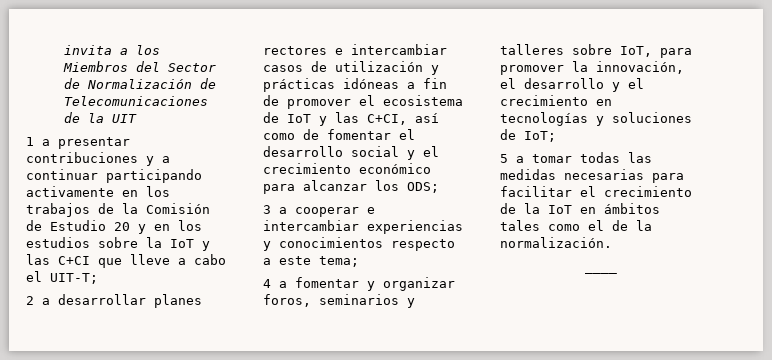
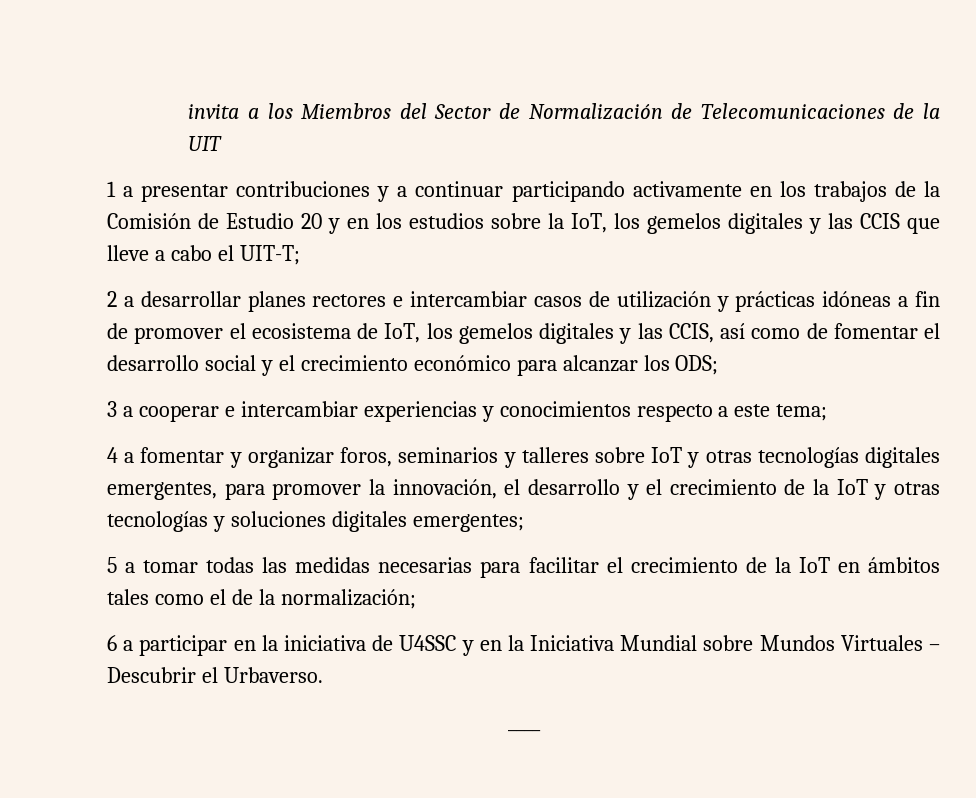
- 1 a presentar contribuciones y a continuar participando activamente en los trabajos de la Comisión de Estudio 20 y en los estudios sobre la IoT y las C+CI que lleve a cabo el UIT-T;
+ 1 a presentar contribuciones y a continuar participando activamente en los trabajos de la Comisión de Estudio 20 y en los estudios sobre la IoT, los gemelos digitales y las CCIS que lleve a cabo el UIT-T;
- 2 a desarrollar planes rectores e intercambiar casos de utilización y prácticas idóneas a fin de promover el ecosistema de IoT y las C+CI, así como de fomentar el desarrollo social y el crecimiento económico para alcanzar los ODS;
+ 2 a desarrollar planes rectores e intercambiar casos de utilización y prácticas idóneas a fin de promover el ecosistema de IoT, los gemelos digitales y las CCIS, así como de fomentar el desarrollo social y el crecimiento económico para alcanzar los ODS;
- 4 a fomentar y organizar foros, seminarios y talleres sobre IoT, para promover la innovación, el desarrollo y el crecimiento en tecnologías y soluciones de IoT;
+ 4 a fomentar y organizar foros, seminarios y talleres sobre IoT y otras tecnologías digitales emergentes, para promover la innovación, el desarrollo y el crecimiento de la IoT y otras tecnologías y soluciones digitales emergentes;
- 5 a tomar todas las medidas necesarias para facilitar el crecimiento de la IoT en ámbitos tales como el de la normalización.
+ 5 a tomar todas las medidas necesarias para facilitar el crecimiento de la IoT en ámbitos tales como el de la normalización;
+ 6 a participar en la iniciativa de U4SSC y en la Iniciativa Mundial sobre Mundos Virtuales – Descubrir el Urbaverso.

